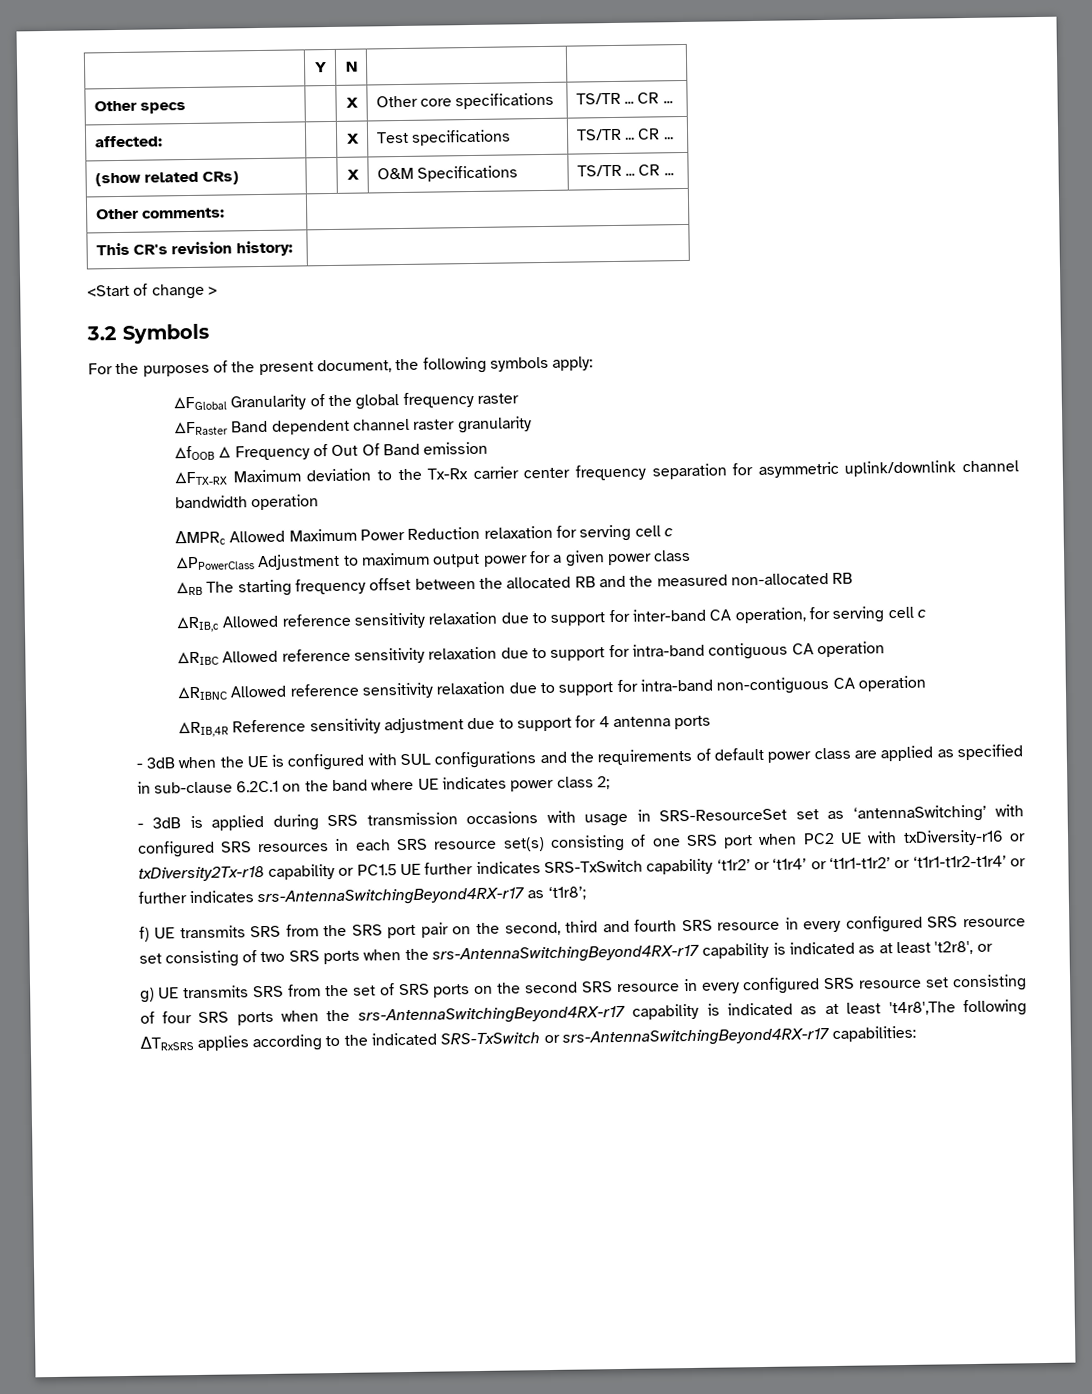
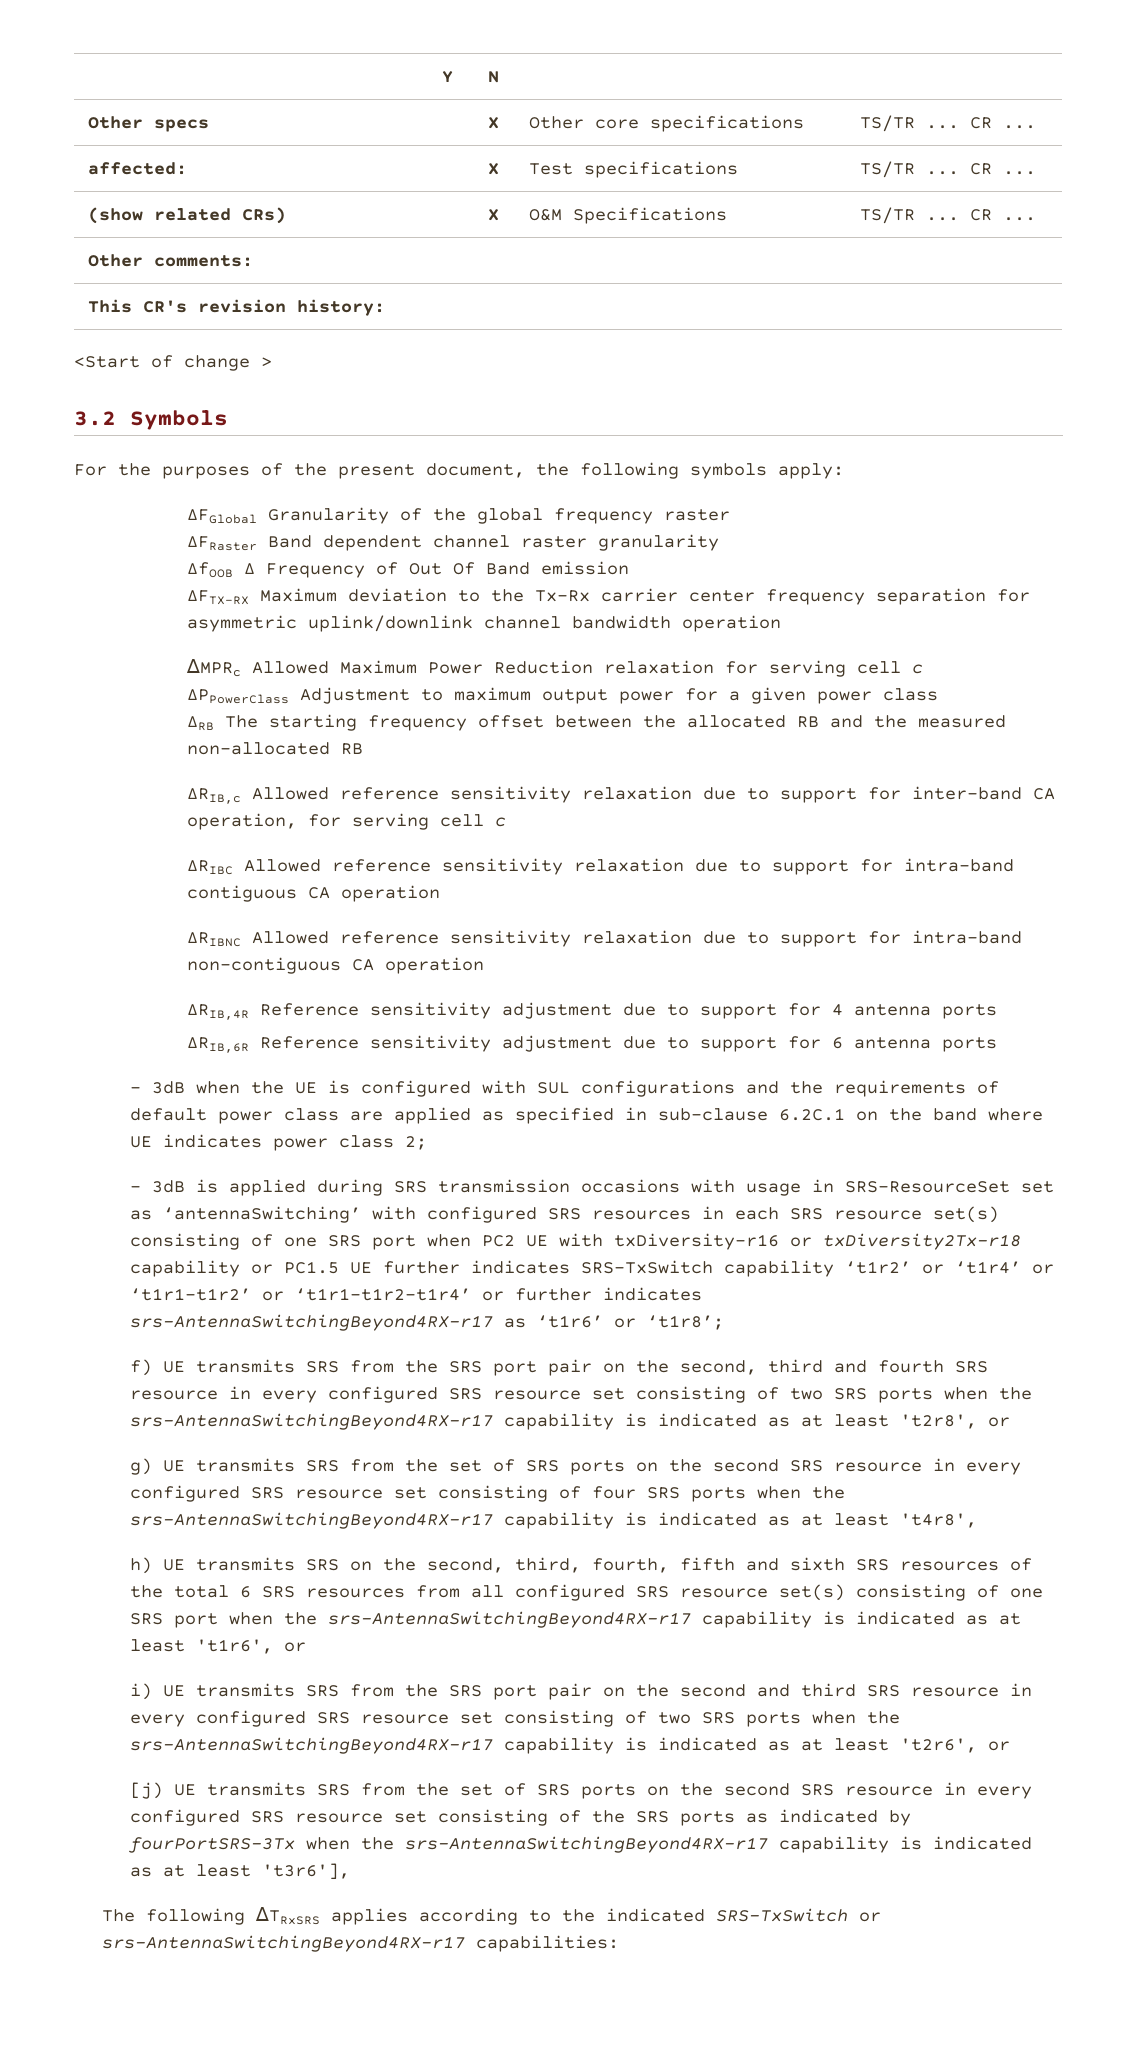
+ ΔRIB,6R Reference sensitivity adjustment due to support for 6 antenna ports
- - 3dB is applied during SRS transmission occasions with usage in SRS-ResourceSet set as ‘antennaSwitching’ with configured SRS resources in each SRS resource set(s) consisting of one SRS port when PC2 UE with txDiversity-r16 or txDiversity2Tx-r18 capability or PC1.5 UE further indicates SRS-TxSwitch capability ‘t1r2’ or ‘t1r4’ or ‘t1r1-t1r2’ or ‘t1r1-t1r2-t1r4’ or further indicates srs-AntennaSwitchingBeyond4RX-r17 as ‘t1r8’;
+ - 3dB is applied during SRS transmission occasions with usage in SRS-ResourceSet set as ‘antennaSwitching’ with configured SRS resources in each SRS resource set(s) consisting of one SRS port when PC2 UE with txDiversity-r16 or txDiversity2Tx-r18 capability or PC1.5 UE further indicates SRS-TxSwitch capability ‘t1r2’ or ‘t1r4’ or ‘t1r1-t1r2’ or ‘t1r1-t1r2-t1r4’ or further indicates srs-AntennaSwitchingBeyond4RX-r17 as ‘t1r6’ or ‘t1r8’;
- g) UE transmits SRS from the set of SRS ports on the second SRS resource in every configured SRS resource set consisting of four SRS ports when the srs-AntennaSwitchingBeyond4RX-r17 capability is indicated as at least 't4r8',The following ∆TRxSRS applies according to the indicated SRS-TxSwitch or srs-AntennaSwitchingBeyond4RX-r17 capabilities:
+ g) UE transmits SRS from the set of SRS ports on the second SRS resource in every configured SRS resource set consisting of four SRS ports when the srs-AntennaSwitchingBeyond4RX-r17 capability is indicated as at least 't4r8',
+ h) UE transmits SRS on the second, third, fourth, fifth and sixth SRS resources of the total 6 SRS resources from all configured SRS resource set(s) consisting of one SRS port when the srs-AntennaSwitchingBeyond4RX-r17 capability is indicated as at least 't1r6', or
+ i) UE transmits SRS from the SRS port pair on the second and third SRS resource in every configured SRS resource set consisting of two SRS ports when the srs-AntennaSwitchingBeyond4RX-r17 capability is indicated as at least 't2r6', or
+ [j) UE transmits SRS from the set of SRS ports on the second SRS resource in every configured SRS resource set consisting of the SRS ports as indicated by fourPortSRS-3Tx when the srs-AntennaSwitchingBeyond4RX-r17 capability is indicated as at least 't3r6'],
+ The following ∆TRxSRS applies according to the indicated SRS-TxSwitch or srs-AntennaSwitchingBeyond4RX-r17 capabilities:

